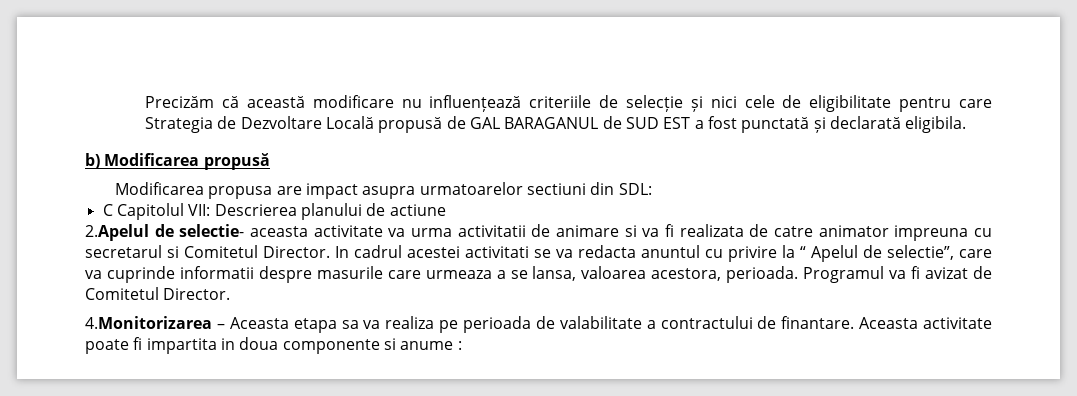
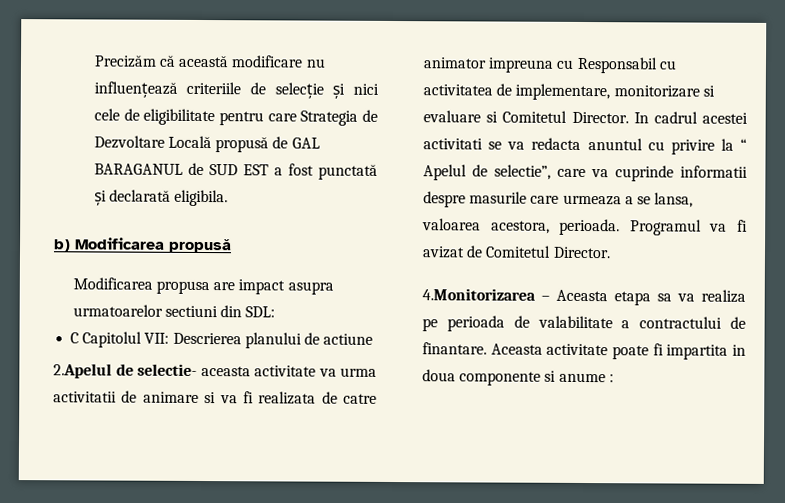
- 2.Apelul de selectie- aceasta activitate va urma activitatii de animare si va fi realizata de catre animator impreuna cu secretarul si Comitetul Director.
+ 2.Apelul de selectie- aceasta activitate va urma activitatii de animare si va fi realizata de catre animator impreuna cu Responsabil cu activitatea de implementare, monitorizare si evaluare si Comitetul Director.

